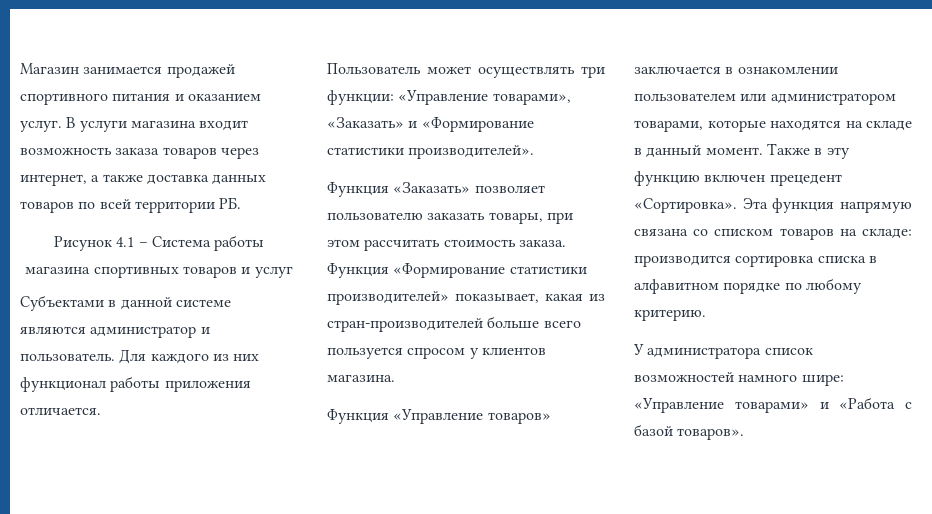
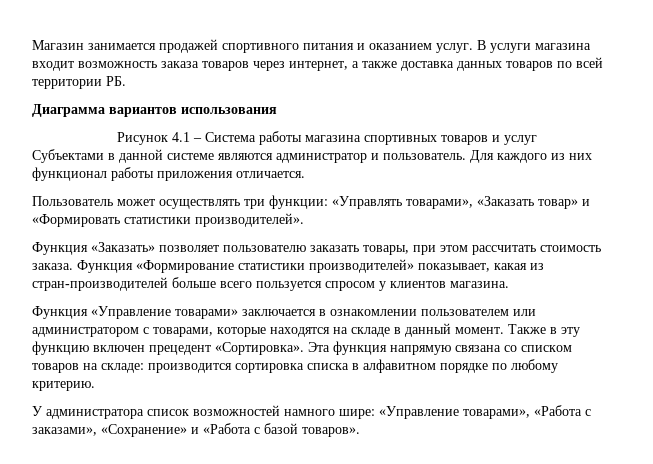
+ Диаграмма вариантов использования
- Пользователь может осуществлять три функции: «Управление товарами», «Заказать» и «Формирование статистики производителей».
+ Пользователь может осуществлять три функции: «Управлять товарами», «Заказать товар» и «Формировать статистики производителей».
- Функция «Управление товаров» заключается в ознакомлении пользователем или администратором товарами, которые находятся на складе в данный момент.
+ Функция «Управление товарами» заключается в ознакомлении пользователем или администратором с товарами, которые находятся на складе в данный момент.
- У администратора список возможностей намного шире: «Управление товарами» и «Работа с базой товаров».
+ У администратора список возможностей намного шире: «Управление товарами», «Работа с заказами», «Сохранение» и «Работа с базой товаров».

